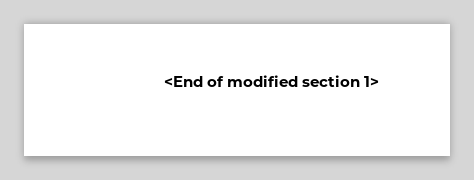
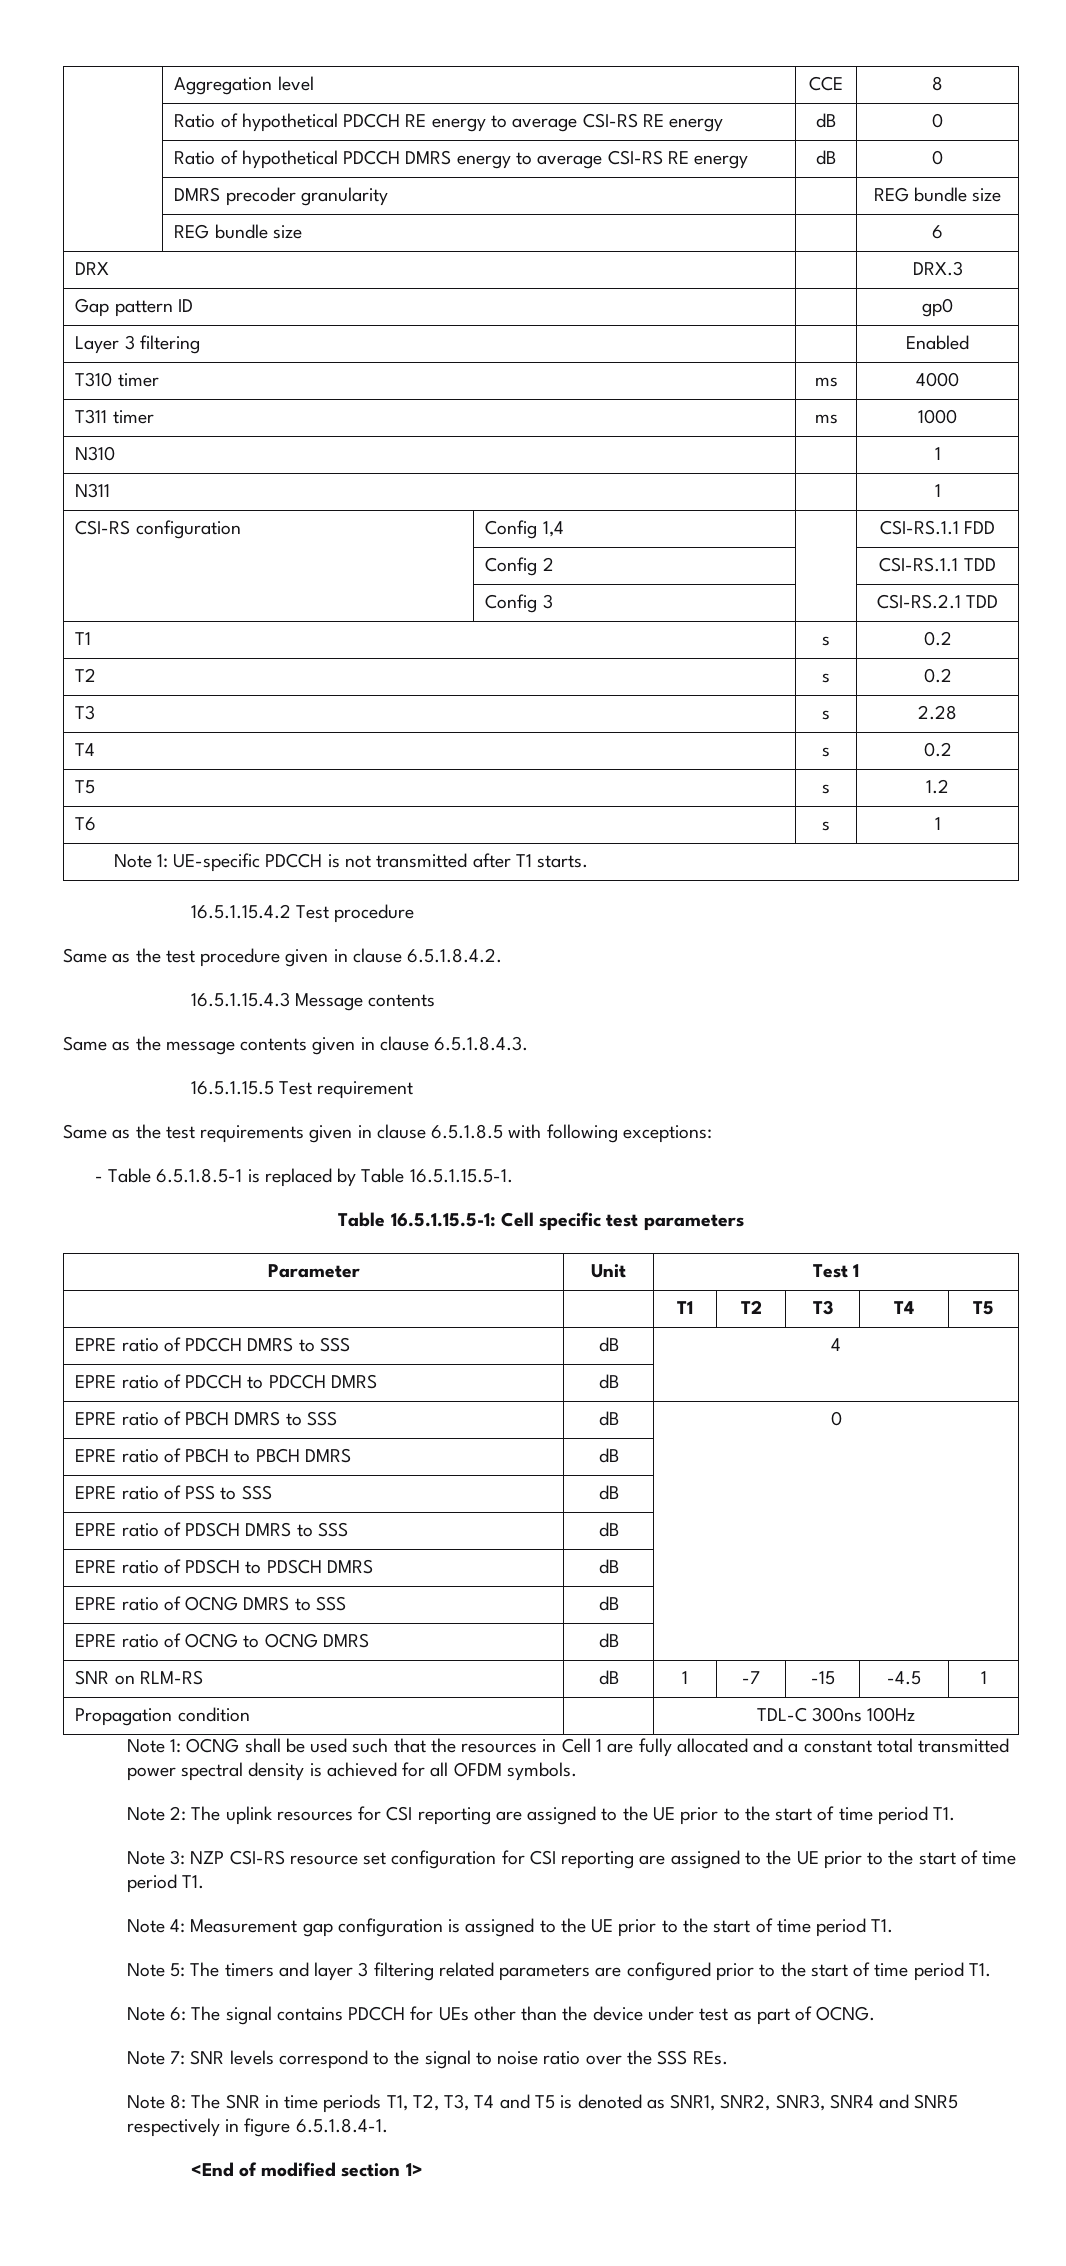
+ | Aggregation level | CCE | 8
+ | Ratio of hypothetical PDCCH RE energy to average CSI-RS RE energy | dB | 0
+ | Ratio of hypothetical PDCCH DMRS energy to average CSI-RS RE energy | dB | 0
+ | DMRS precoder granularity | | REG bundle size
+ | REG bundle size | | 6
+ DRX | | DRX.3
+ Gap pattern ID | | gp0
+ Layer 3 filtering | | Enabled
+ T310 timer | ms | 4000
+ T311 timer | ms | 1000
+ N310 | | 1
+ N311 | | 1
+ CSI-RS configuration | Config 1,4 | | CSI-RS.1.1 FDD
+ | Config 2 | | CSI-RS.1.1 TDD
+ | Config 3 | | CSI-RS.2.1 TDD
+ T1 | s | 0.2
+ T2 | s | 0.2
+ T3 | s | 2.28
+ T4 | s | 0.2
+ T5 | s | 1.2
+ T6 | s | 1
+ Note 1: UE-specific PDCCH is not transmitted after T1 starts.
+ 16.5.1.15.4.2 Test procedure
+ Same as the test procedure given in clause 6.5.1.8.4.2.
+ 16.5.1.15.4.3 Message contents
+ Same as the message contents given in clause 6.5.1.8.4.3.
+ 16.5.1.15.5 Test requirement
+ Same as the test requirements given in clause 6.5.1.8.5 with following exceptions:
+ - Table 6.5.1.8.5-1 is replaced by Table 16.5.1.15.5-1.
+ Table 16.5.1.15.5-1: Cell specific test parameters
+ Parameter | Unit | Test 1
+ | | T1 | T2 | T3 | T4 | T5
+ EPRE ratio of PDCCH DMRS to SSS | dB | 4
+ EPRE ratio of PDCCH to PDCCH DMRS | dB |
+ EPRE ratio of PBCH DMRS to SSS | dB | 0
+ EPRE ratio of PBCH to PBCH DMRS | dB |
+ EPRE ratio of PSS to SSS | dB |
+ EPRE ratio of PDSCH DMRS to SSS | dB |
+ EPRE ratio of PDSCH to PDSCH DMRS | dB |
+ EPRE ratio of OCNG DMRS to SSS | dB |
+ EPRE ratio of OCNG to OCNG DMRS | dB |
+ SNR on RLM-RS | dB | 1 | -7 | -15 | -4.5 | 1
+ Propagation condition | | TDL-C 300ns 100Hz
+ Note 1: OCNG shall be used such that the resources in Cell 1 are fully allocated and a constant total transmitted power spectral density is achieved for all OFDM symbols.
+ Note 2: The uplink resources for CSI reporting are assigned to the UE prior to the start of time period T1.
+ Note 3: NZP CSI-RS resource set configuration for CSI reporting are assigned to the UE prior to the start of time period T1.
+ Note 4: Measurement gap configuration is assigned to the UE prior to the start of time period T1.
+ Note 5: The timers and layer 3 filtering related parameters are configured prior to the start of time period T1.
+ Note 6: The signal contains PDCCH for UEs other than the device under test as part of OCNG.
+ Note 7: SNR levels correspond to the signal to noise ratio over the SSS REs.
+ Note 8: The SNR in time periods T1, T2, T3, T4 and T5 is denoted as SNR1, SNR2, SNR3, SNR4 and SNR5 respectively in figure 6.5.1.8.4-1.

